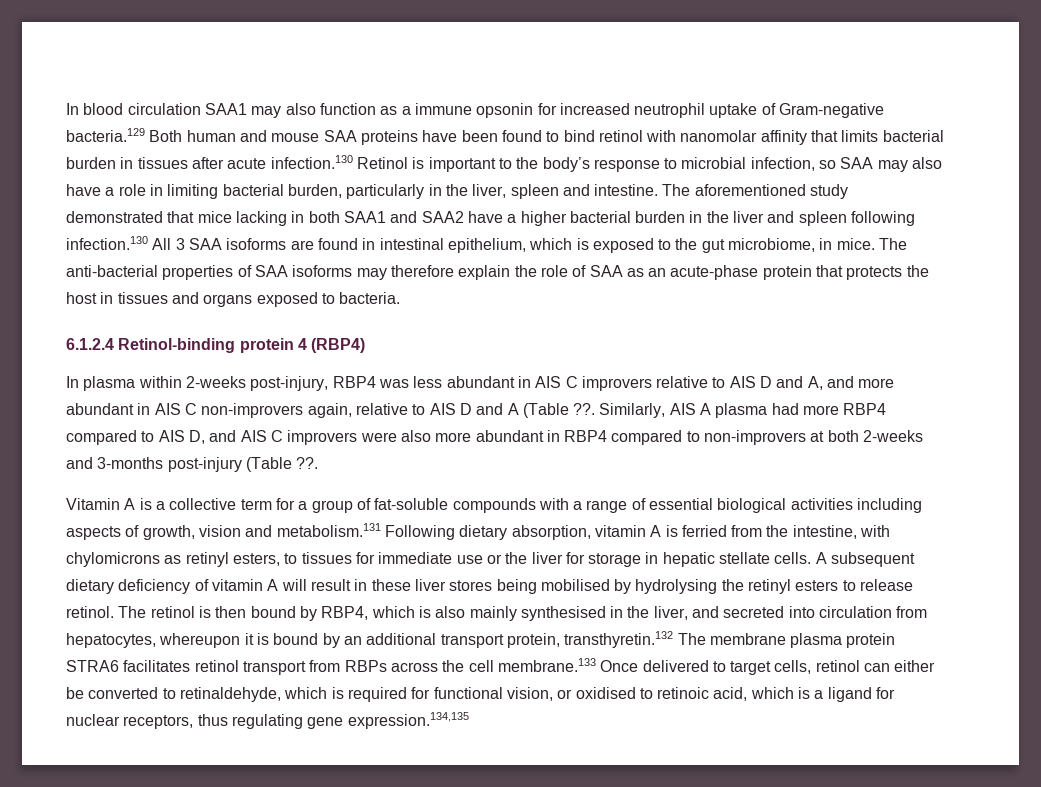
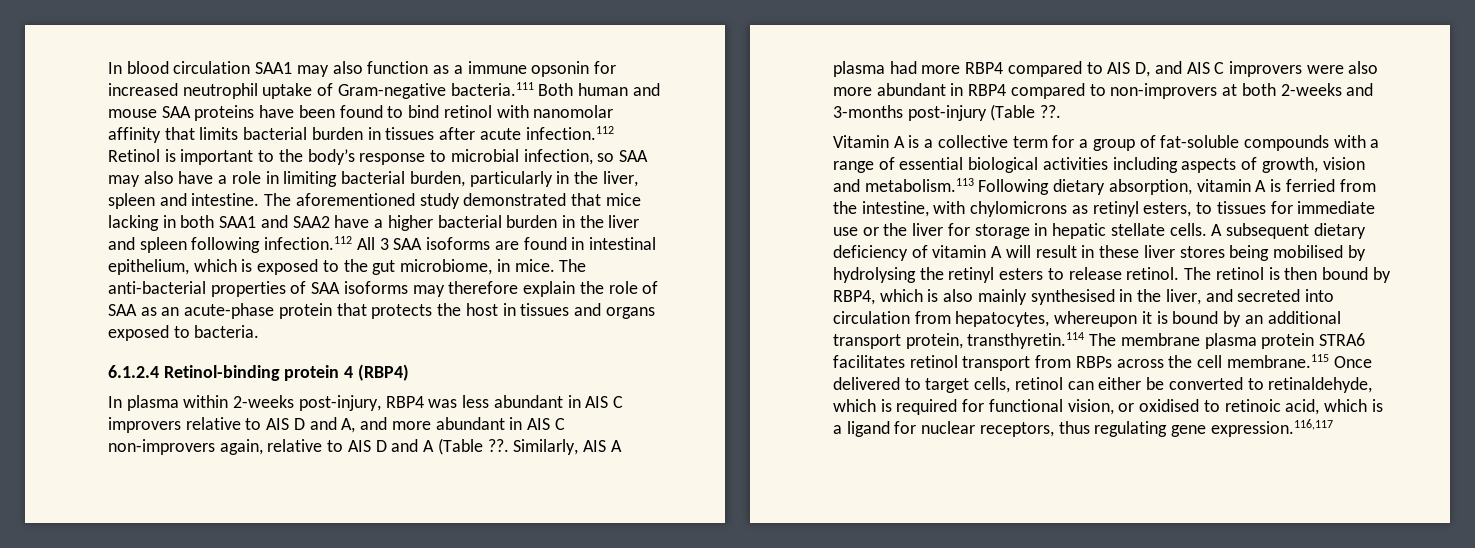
- In blood circulation SAA1 may also function as a immune opsonin for increased neutrophil uptake of Gram-negative bacteria.129 Both human and mouse SAA proteins have been found to bind retinol with nanomolar affinity that limits bacterial burden in tissues after acute infection.130 Retinol is important to the body’s response to microbial infection, so SAA may also have a role in limiting bacterial burden, particularly in the liver, spleen and intestine.
+ In blood circulation SAA1 may also function as a immune opsonin for increased neutrophil uptake of Gram-negative bacteria.111 Both human and mouse SAA proteins have been found to bind retinol with nanomolar affinity that limits bacterial burden in tissues after acute infection.112 Retinol is important to the body’s response to microbial infection, so SAA may also have a role in limiting bacterial burden, particularly in the liver, spleen and intestine.
- The aforementioned study demonstrated that mice lacking in both SAA1 and SAA2 have a higher bacterial burden in the liver and spleen following infection.130 All 3 SAA isoforms are found in intestinal epithelium, which is exposed to the gut microbiome, in mice.
+ The aforementioned study demonstrated that mice lacking in both SAA1 and SAA2 have a higher bacterial burden in the liver and spleen following infection.112 All 3 SAA isoforms are found in intestinal epithelium, which is exposed to the gut microbiome, in mice.
- Vitamin A is a collective term for a group of fat-soluble compounds with a range of essential biological activities including aspects of growth, vision and metabolism.131 Following dietary absorption, vitamin A is ferried from the intestine, with chylomicrons as retinyl esters, to tissues for immediate use or the liver for storage in hepatic stellate cells.
+ Vitamin A is a collective term for a group of fat-soluble compounds with a range of essential biological activities including aspects of growth, vision and metabolism.113 Following dietary absorption, vitamin A is ferried from the intestine, with chylomicrons as retinyl esters, to tissues for immediate use or the liver for storage in hepatic stellate cells.
- The retinol is then bound by RBP4, which is also mainly synthesised in the liver, and secreted into circulation from hepatocytes, whereupon it is bound by an additional transport protein, transthyretin.132 The membrane plasma protein STRA6 facilitates retinol transport from RBPs across the cell membrane.133 Once delivered to target cells, retinol can either be converted to retinaldehyde, which is required for functional vision, or oxidised to retinoic acid, which is a ligand for nuclear receptors, thus regulating gene expression.134,135
+ The retinol is then bound by RBP4, which is also mainly synthesised in the liver, and secreted into circulation from hepatocytes, whereupon it is bound by an additional transport protein, transthyretin.114 The membrane plasma protein STRA6 facilitates retinol transport from RBPs across the cell membrane.115 Once delivered to target cells, retinol can either be converted to retinaldehyde, which is required for functional vision, or oxidised to retinoic acid, which is a ligand for nuclear receptors, thus regulating gene expression.116,117

